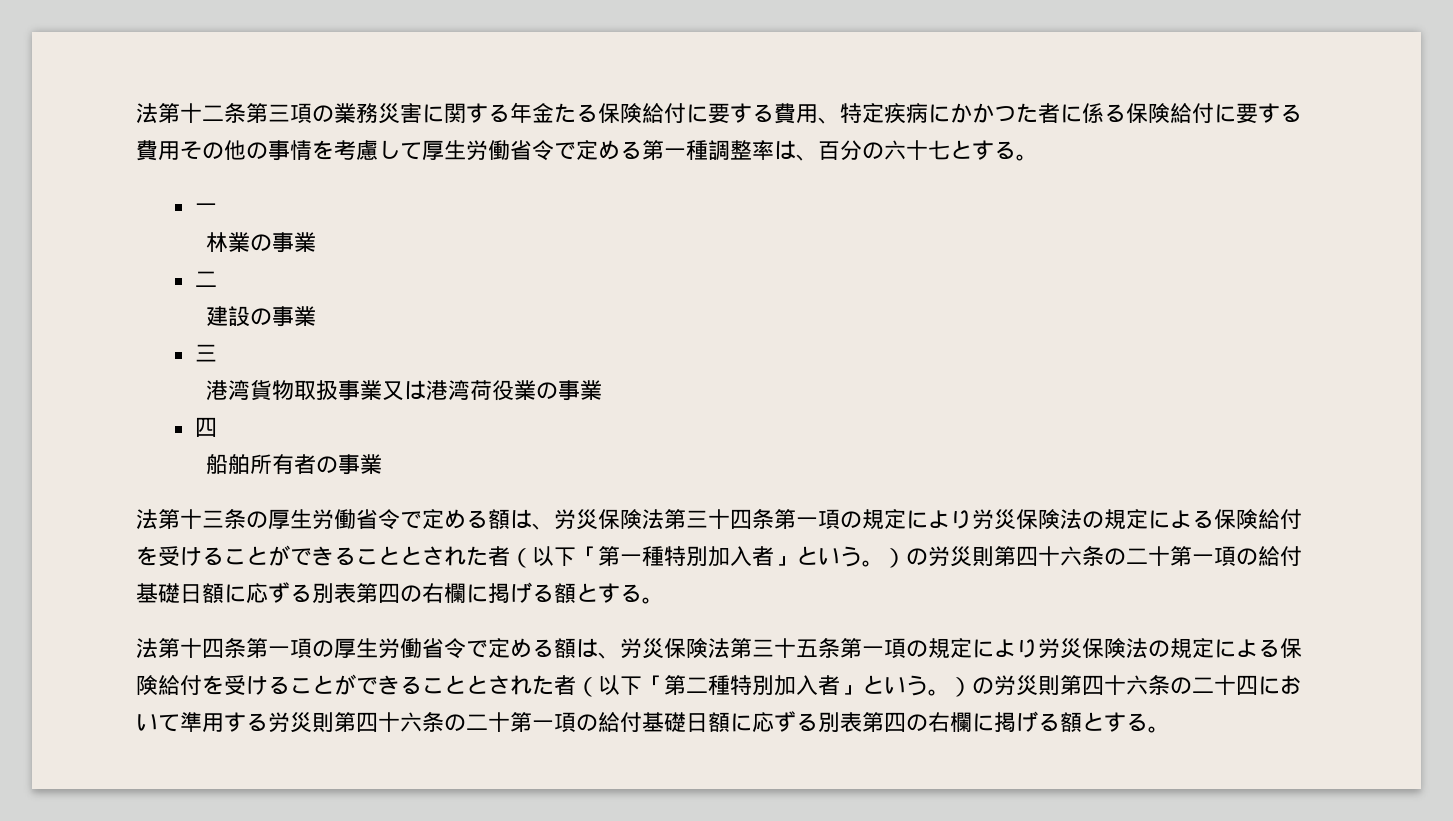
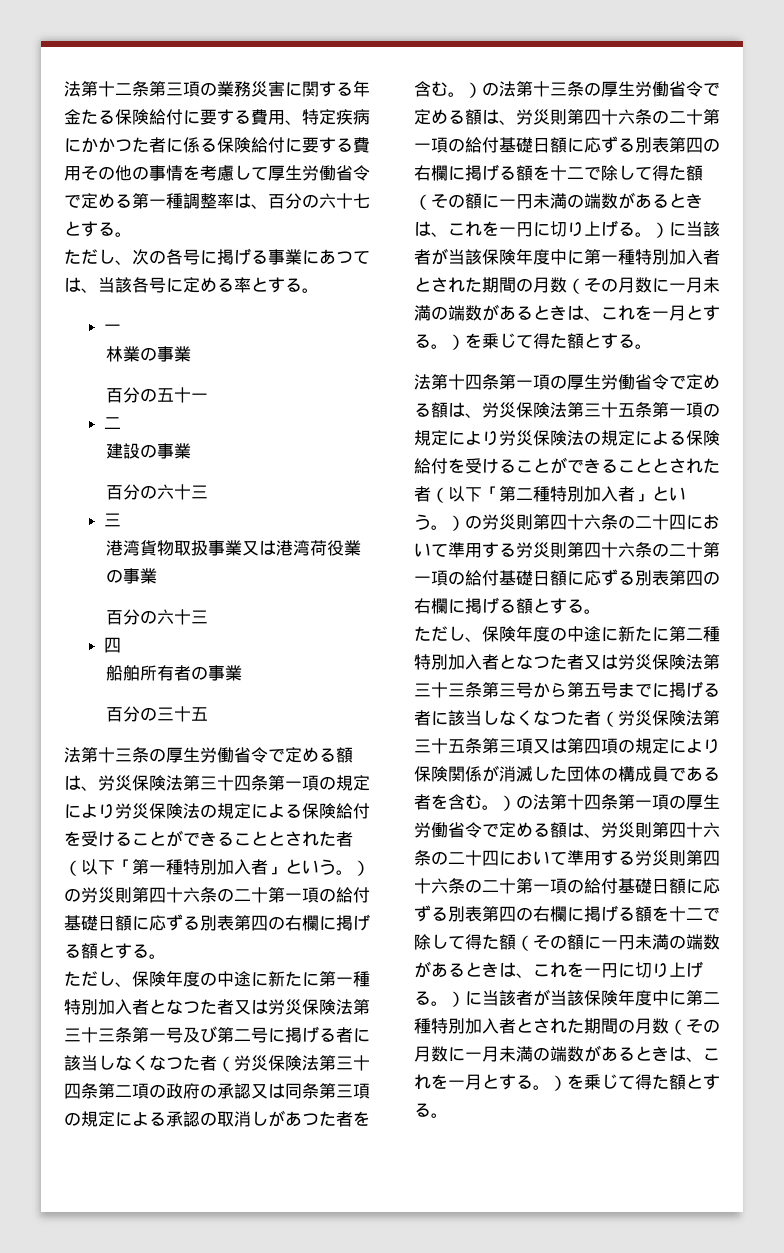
+ ただし、次の各号に掲げる事業にあつては、当該各号に定める率とする。
+ 百分の五十一
  建設の事業
+ 百分の六十三
  港湾貨物取扱事業又は港湾荷役業の事業
+ 百分の六十三
+ 百分の三十五
+ ただし、保険年度の中途に新たに第一種特別加入者となつた者又は労災保険法第三十三条第一号及び第二号に掲げる者に該当しなくなつた者（労災保険法第三十四条第二項の政府の承認又は同条第三項の規定による承認の取消しがあつた者を含む。）の法第十三条の厚生労働省令で定める額は、労災則第四十六条の二十第一項の給付基礎日額に応ずる別表第四の右欄に掲げる額を十二で除して得た額（その額に一円未満の端数があるときは、これを一円に切り上げる。）に当該者が当該保険年度中に第一種特別加入者とされた期間の月数（その月数に一月未満の端数があるときは、これを一月とする。）を乗じて得た額とする。
+ ただし、保険年度の中途に新たに第二種特別加入者となつた者又は労災保険法第三十三条第三号から第五号までに掲げる者に該当しなくなつた者（労災保険法第三十五条第三項又は第四項の規定により保険関係が消滅した団体の構成員である者を含む。）の法第十四条第一項の厚生労働省令で定める額は、労災則第四十六条の二十四において準用する労災則第四十六条の二十第一項の給付基礎日額に応ずる別表第四の右欄に掲げる額を十二で除して得た額（その額に一円未満の端数があるときは、これを一円に切り上げる。）に当該者が当該保険年度中に第二種特別加入者とされた期間の月数（その月数に一月未満の端数があるときは、これを一月とする。）を乗じて得た額とする。

